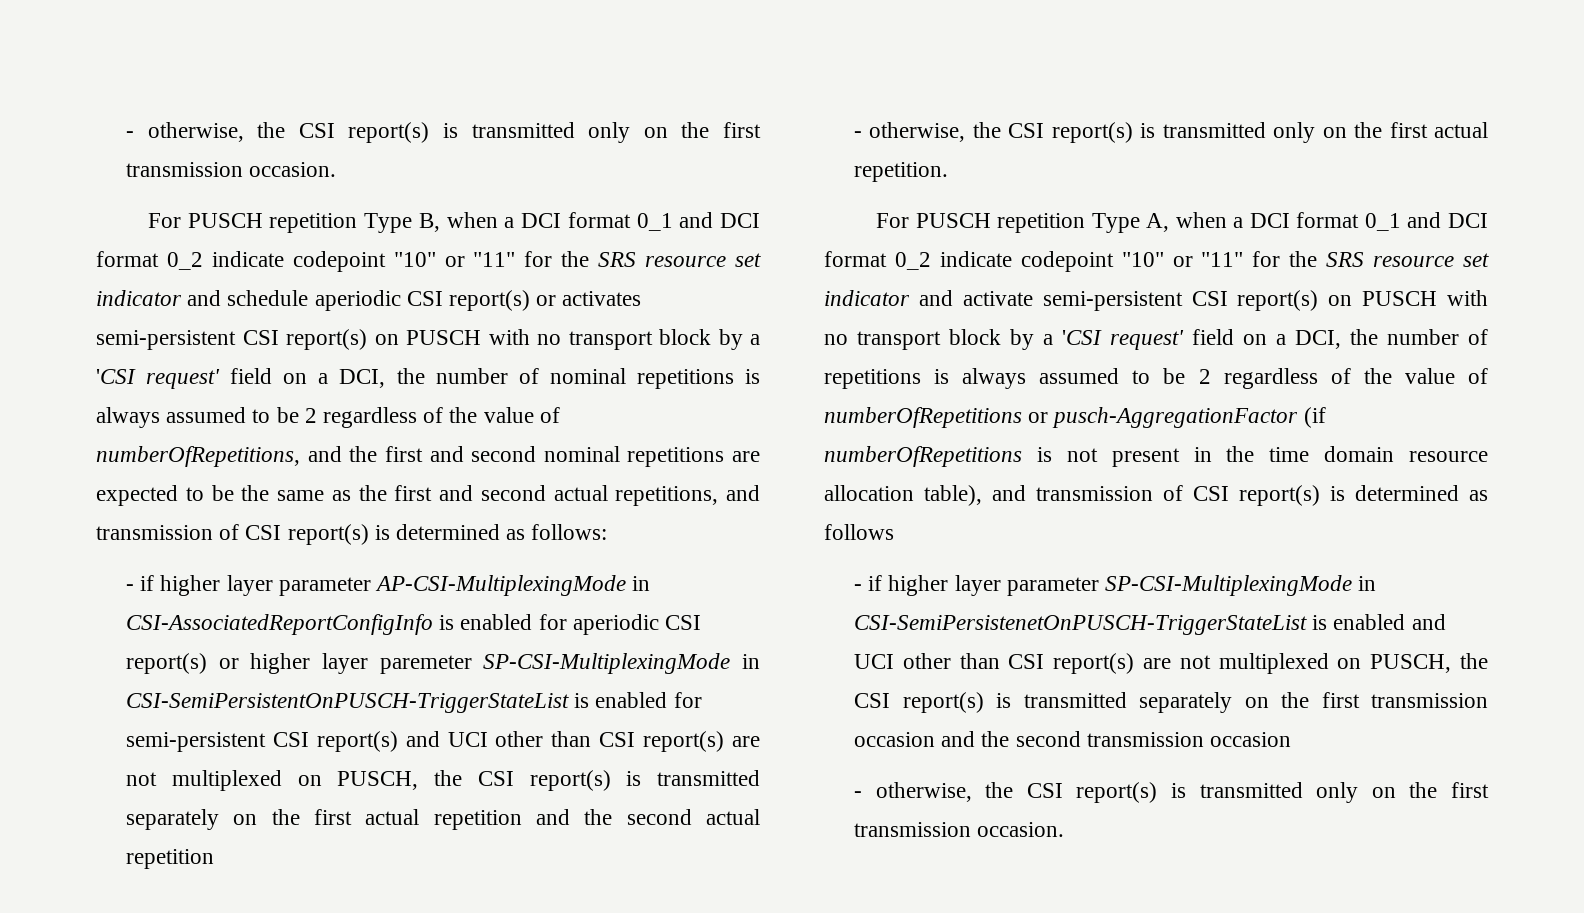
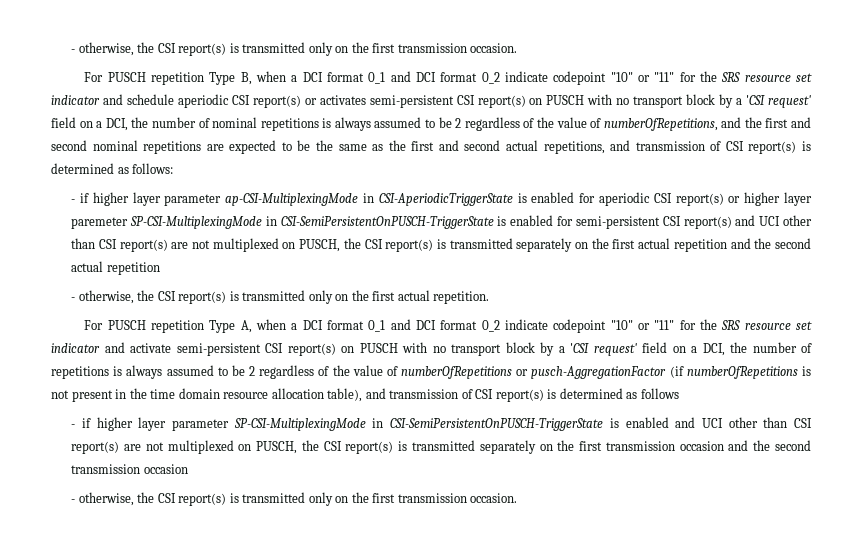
- - if higher layer parameter AP-CSI-MultiplexingMode in CSI-AssociatedReportConfigInfo is enabled for aperiodic CSI report(s) or higher layer paremeter SP-CSI-MultiplexingMode in CSI-SemiPersistentOnPUSCH-TriggerStateList is enabled for semi-persistent CSI report(s) and UCI other than CSI report(s) are not multiplexed on PUSCH, the CSI report(s) is transmitted separately on the first actual repetition and the second actual repetition
+ - if higher layer parameter ap-CSI-MultiplexingMode in CSI-AperiodicTriggerState is enabled for aperiodic CSI report(s) or higher layer paremeter SP-CSI-MultiplexingMode in CSI-SemiPersistentOnPUSCH-TriggerState is enabled for semi-persistent CSI report(s) and UCI other than CSI report(s) are not multiplexed on PUSCH, the CSI report(s) is transmitted separately on the first actual repetition and the second actual repetition
- - if higher layer parameter SP-CSI-MultiplexingMode in CSI-SemiPersistenetOnPUSCH-TriggerStateList is enabled and UCI other than CSI report(s) are not multiplexed on PUSCH, the CSI report(s) is transmitted separately on the first transmission occasion and the second transmission occasion
+ - if higher layer parameter SP-CSI-MultiplexingMode in CSI-SemiPersistentOnPUSCH-TriggerState is enabled and UCI other than CSI report(s) are not multiplexed on PUSCH, the CSI report(s) is transmitted separately on the first transmission occasion and the second transmission occasion

